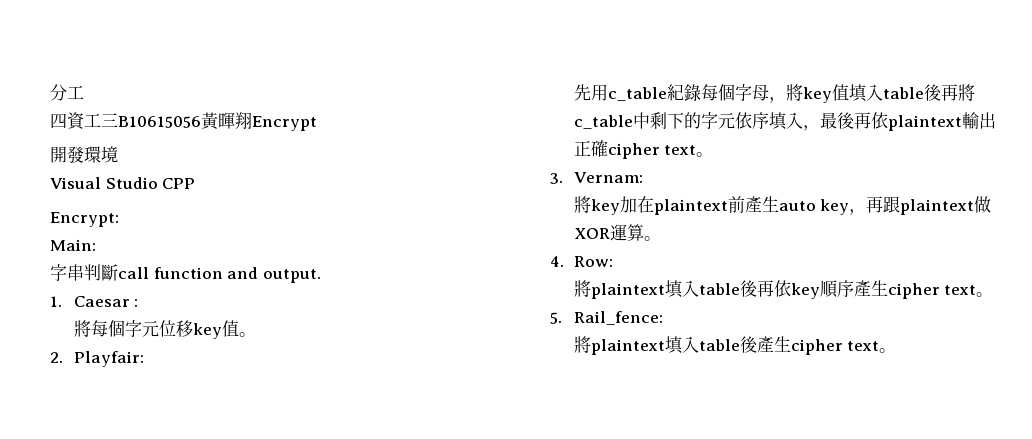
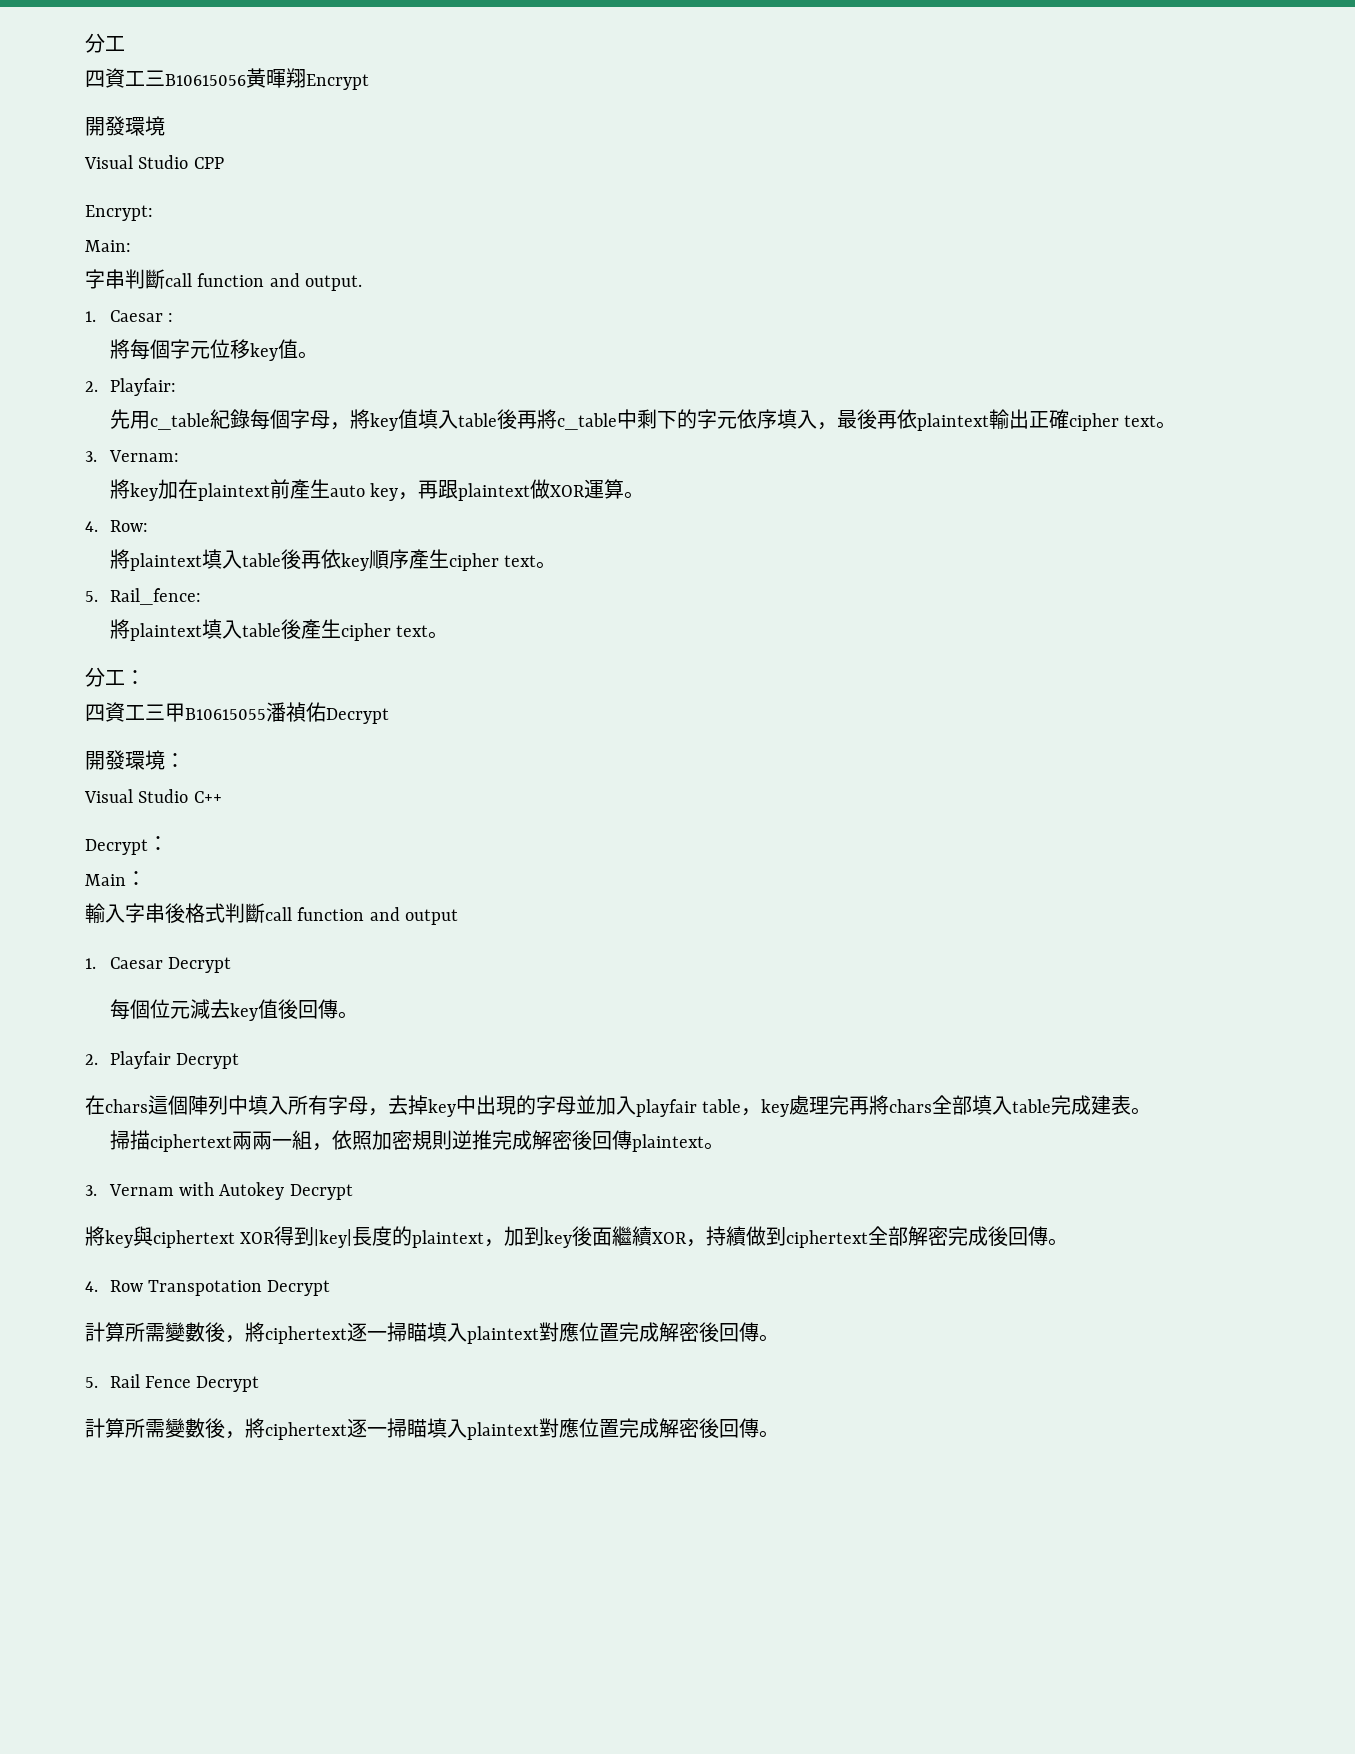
+ 分工：
+ 四資工三甲B10615055潘禎佑Decrypt
+ 開發環境：
+ Visual Studio C++
+ Decrypt：
+ Main：
+ 輸入字串後格式判斷call function and output
+ 1. Caesar Decrypt
+ 每個位元減去key值後回傳。
+ 2. Playfair Decrypt
+ 在chars這個陣列中填入所有字母，去掉key中出現的字母並加入playfair table，key處理完再將chars全部填入table完成建表。
+ 掃描ciphertext兩兩一組，依照加密規則逆推完成解密後回傳plaintext。
+ 3. Vernam with Autokey Decrypt
+ 將key與ciphertext XOR得到|key|長度的plaintext，加到key後面繼續XOR，持續做到ciphertext全部解密完成後回傳。
+ 4. Row Transpotation Decrypt
+ 計算所需變數後，將ciphertext逐一掃瞄填入plaintext對應位置完成解密後回傳。
+ 5. Rail Fence Decrypt
+ 計算所需變數後，將ciphertext逐一掃瞄填入plaintext對應位置完成解密後回傳。

